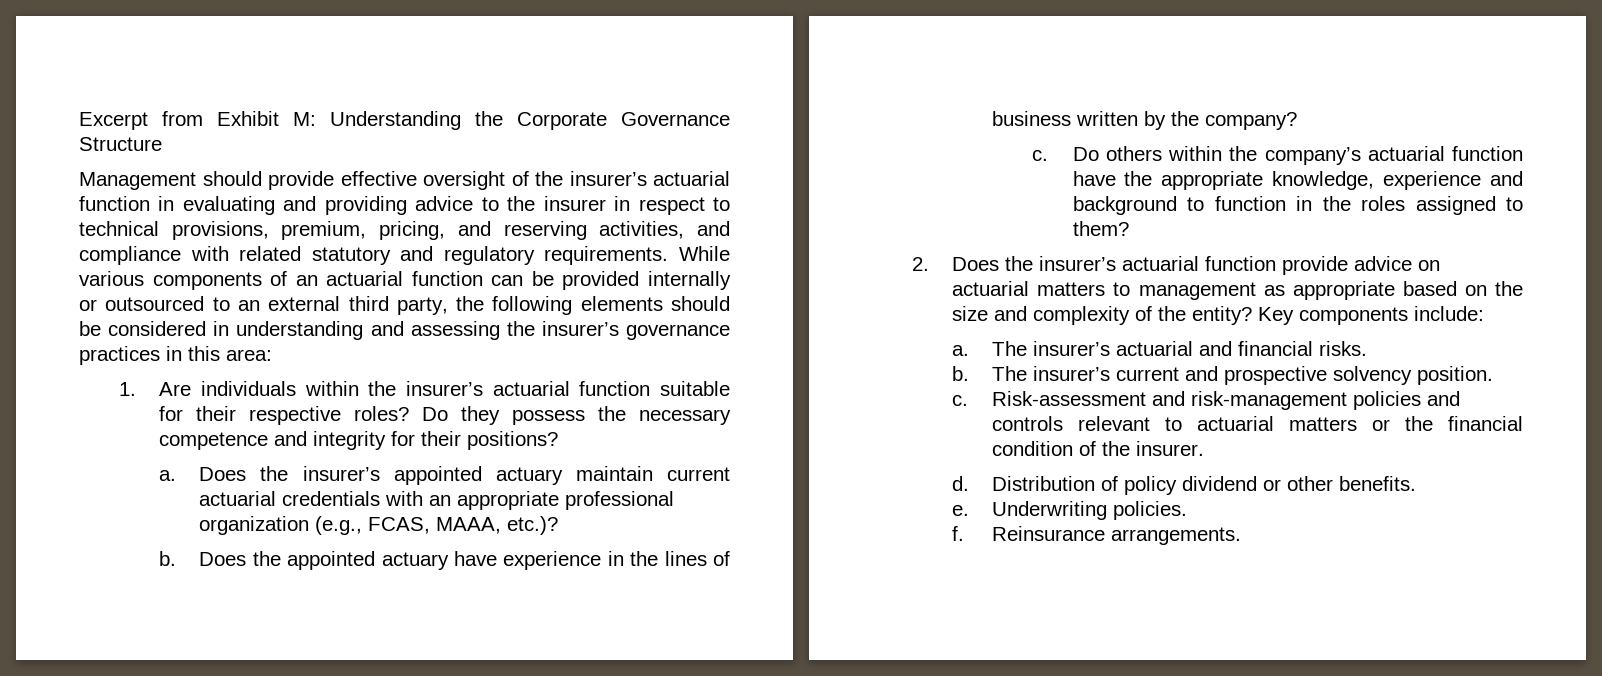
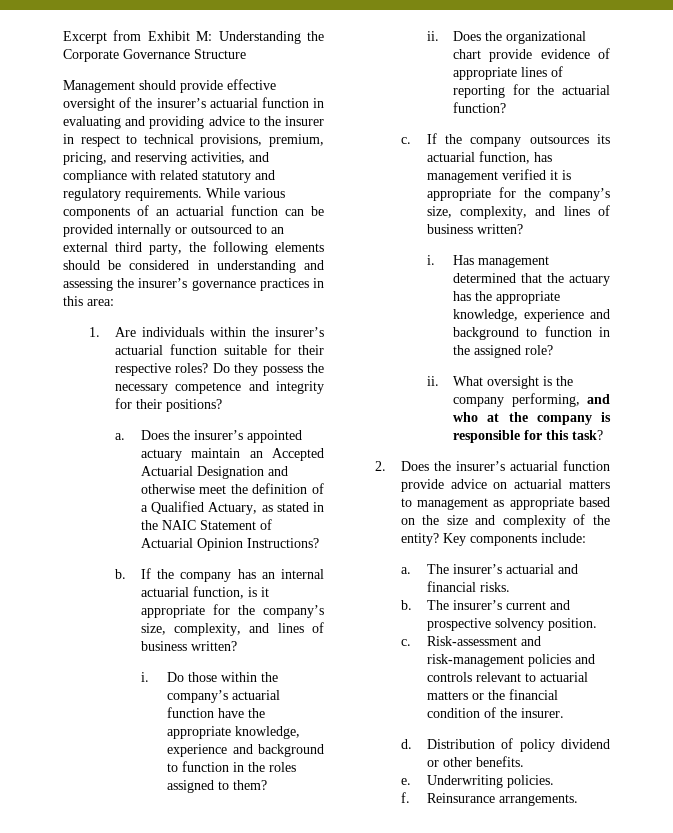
- Does the insurer’s appointed actuary maintain current actuarial credentials with an appropriate professional organization (e.g., FCAS, MAAA, etc.)?
- b. Does the appointed actuary have experience in the lines of business written by the company?
- c. Do others within the company’s actuarial function have the appropriate knowledge, experience and background to function in the roles assigned to them?
+ Does the insurer’s appointed actuary maintain an Accepted Actuarial Designation and otherwise meet the definition of a Qualified Actuary, as stated in the NAIC Statement of Actuarial Opinion Instructions?
+ b. If the company has an internal actuarial function, is it appropriate for the company’s size, complexity, and lines of business written?
+ i. Do those within the company’s actuarial function have the appropriate knowledge, experience and background to function in the roles assigned to them?
+ ii. Does the organizational chart provide evidence of appropriate lines of reporting for the actuarial function?
+ c. If the company outsources its actuarial function, has management verified it is appropriate for the company’s size, complexity, and lines of business written?
+ i. Has management determined that the actuary has the appropriate knowledge, experience and background to function in the assigned role?
+ ii. What oversight is the company performing, and who at the company is responsible for this task?

